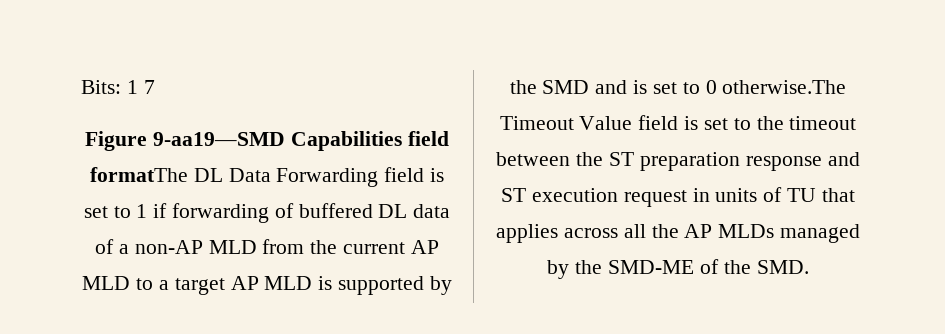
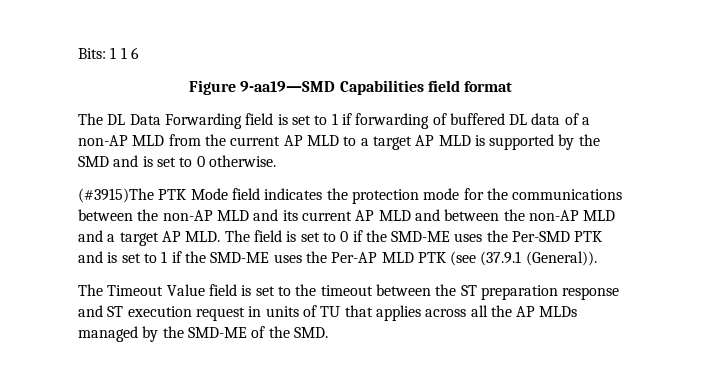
- Bits: 1 7
+ Bits: 1 1 6
- Figure 9-aa19—SMD Capabilities field formatThe DL Data Forwarding field is set to 1 if forwarding of buffered DL data of a non-AP MLD from the current AP MLD to a target AP MLD is supported by the SMD and is set to 0 otherwise.The Timeout Value field is set to the timeout between the ST preparation response and ST execution request in units of TU that applies across all the AP MLDs managed by the SMD-ME of the SMD.
+ Figure 9-aa19—SMD Capabilities field format
+ The DL Data Forwarding field is set to 1 if forwarding of buffered DL data of a non-AP MLD from the current AP MLD to a target AP MLD is supported by the SMD and is set to 0 otherwise.
+ (#3915)The PTK Mode field indicates the protection mode for the communications between the non-AP MLD and its current AP MLD and between the non-AP MLD and a target AP MLD. The field is set to 0 if the SMD-ME uses the Per-SMD PTK and is set to 1 if the SMD-ME uses the Per-AP MLD PTK (see (37.9.1 (General)).
+ The Timeout Value field is set to the timeout between the ST preparation response and ST execution request in units of TU that applies across all the AP MLDs managed by the SMD-ME of the SMD.

